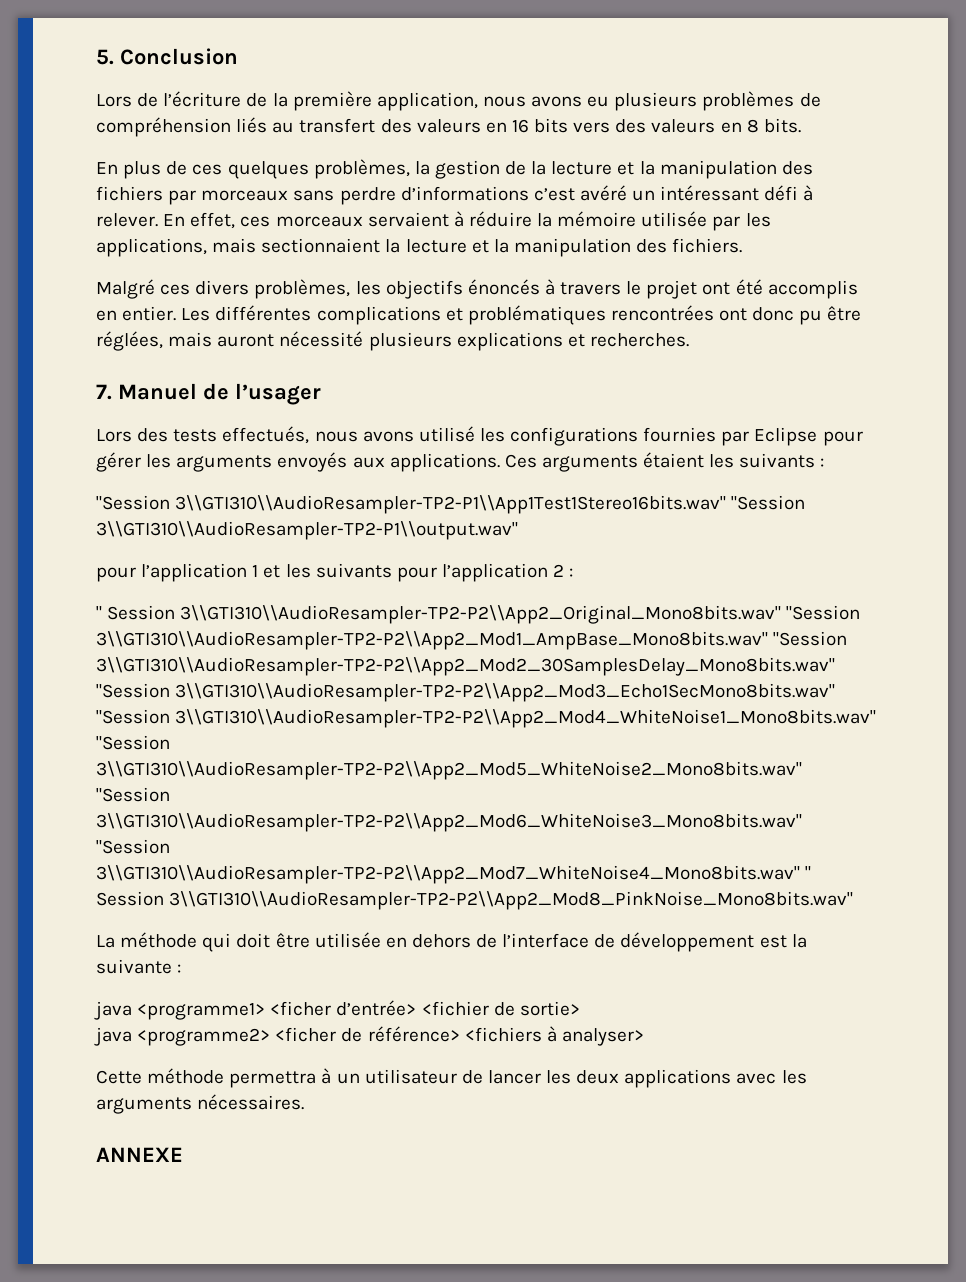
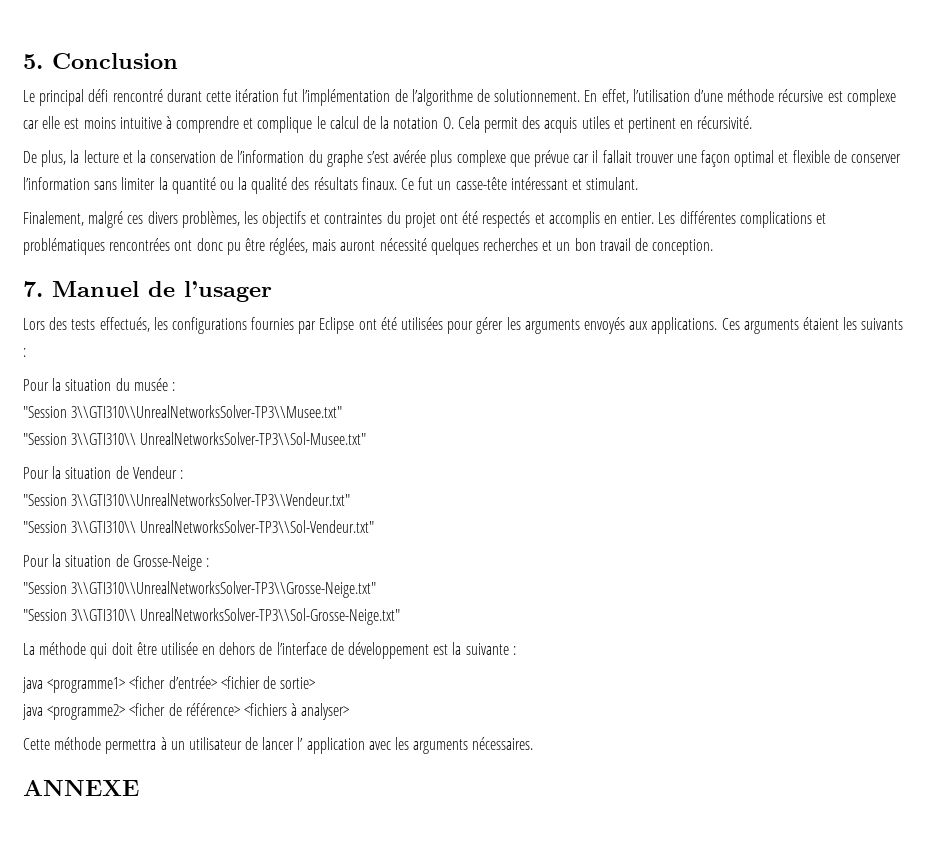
- Lors de l’écriture de la première application, nous avons eu plusieurs problèmes de compréhension liés au transfert des valeurs en 16 bits vers des valeurs en 8 bits.
- En plus de ces quelques problèmes, la gestion de la lecture et la manipulation des fichiers par morceaux sans perdre d’informations c’est avéré un intéressant défi à relever. En effet, ces morceaux servaient à réduire la mémoire utilisée par les applications, mais sectionnaient la lecture et la manipulation des fichiers.
- Malgré ces divers problèmes, les objectifs énoncés à travers le projet ont été accomplis en entier.
+ Le principal défi rencontré durant cette itération fut l’implémentation de l’algorithme de solutionnement. En effet, l’utilisation d’une méthode récursive est complexe car elle est moins intuitive à comprendre et complique le calcul de la notation O. Cela permit des acquis utiles et pertinent en récursivité.
+ De plus, la lecture et la conservation de l’information du graphe s’est avérée plus complexe que prévue car il fallait trouver une façon optimal et flexible de conserver l’information sans limiter la quantité ou la qualité des résultats finaux. Ce fut un casse-tête intéressant et stimulant.
+ Finalement, malgré ces divers problèmes, les objectifs et contraintes du projet ont été respectés et accomplis en entier.
- Les différentes complications et problématiques rencontrées ont donc pu être réglées, mais auront nécessité plusieurs explications et recherches.
+ Les différentes complications et problématiques rencontrées ont donc pu être réglées, mais auront nécessité quelques recherches et un bon travail de conception.
- Lors des tests effectués, nous avons utilisé les configurations fournies par Eclipse pour gérer les arguments envoyés aux applications.
+ Lors des tests effectués, les configurations fournies par Eclipse ont été utilisées pour gérer les arguments envoyés aux applications.
- "Session 3\\GTI310\\AudioResampler-TP2-P1\\App1Test1Stereo16bits.wav" "Session 3\\GTI310\\AudioResampler-TP2-P1\\output.wav"
- pour l’application 1 et les suivants pour l’application 2 :
- " Session 3\\GTI310\\AudioResampler-TP2-P2\\App2_Original_Mono8bits.wav" "Session 3\\GTI310\\AudioResampler-TP2-P2\\App2_Mod1_AmpBase_Mono8bits.wav" "Session 3\\GTI310\\AudioResampler-TP2-P2\\App2_Mod2_30SamplesDelay_Mono8bits.wav" "Session 3\\GTI310\\AudioResampler-TP2-P2\\App2_Mod3_Echo1SecMono8bits.wav" "Session 3\\GTI310\\AudioResampler-TP2-P2\\App2_Mod4_WhiteNoise1_Mono8bits.wav" "Session 3\\GTI310\\AudioResampler-TP2-P2\\App2_Mod5_WhiteNoise2_Mono8bits.wav" "Session 3\\GTI310\\AudioResampler-TP2-P2\\App2_Mod6_WhiteNoise3_Mono8bits.wav" "Session 3\\GTI310\\AudioResampler-TP2-P2\\App2_Mod7_WhiteNoise4_Mono8bits.wav" " Session 3\\GTI310\\AudioResampler-TP2-P2\\App2_Mod8_PinkNoise_Mono8bits.wav"
+ Pour la situation du musée :
+ "Session 3\\GTI310\\UnrealNetworksSolver-TP3\\Musee.txt"
+ "Session 3\\GTI310\\ UnrealNetworksSolver-TP3\\Sol-Musee.txt"
+ Pour la situation de Vendeur :
+ "Session 3\\GTI310\\UnrealNetworksSolver-TP3\\Vendeur.txt"
+ "Session 3\\GTI310\\ UnrealNetworksSolver-TP3\\Sol-Vendeur.txt"
+ Pour la situation de Grosse-Neige :
+ "Session 3\\GTI310\\UnrealNetworksSolver-TP3\\Grosse-Neige.txt"
+ "Session 3\\GTI310\\ UnrealNetworksSolver-TP3\\Sol-Grosse-Neige.txt"
- Cette méthode permettra à un utilisateur de lancer les deux applications avec les arguments nécessaires.
+ Cette méthode permettra à un utilisateur de lancer l’ application avec les arguments nécessaires.

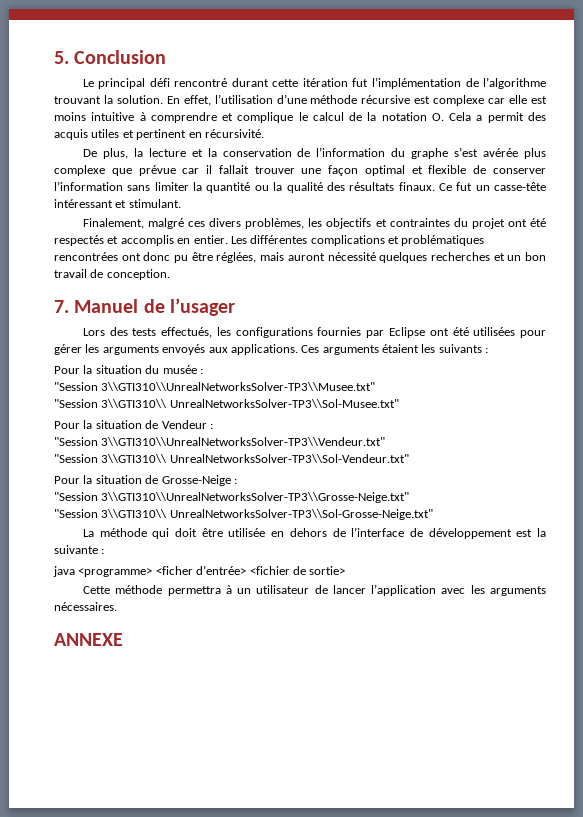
- Le principal défi rencontré durant cette itération fut l’implémentation de l’algorithme de solutionnement.
+ Le principal défi rencontré durant cette itération fut l’implémentation de l’algorithme trouvant la solution.
- En effet, l’utilisation d’une méthode récursive est complexe car elle est moins intuitive à comprendre et complique le calcul de la notation O. Cela permit des acquis utiles et pertinent en récursivité.
+ En effet, l’utilisation d’une méthode récursive est complexe car elle est moins intuitive à comprendre et complique le calcul de la notation O. Cela a permit des acquis utiles et pertinent en récursivité.
- java <programme1> <ficher d’entrée> <fichier de sortie>
+ java <programme> <ficher d’entrée> <fichier de sortie>
- java <programme2> <ficher de référence> <fichiers à analyser>
- Cette méthode permettra à un utilisateur de lancer l’ application avec les arguments nécessaires.
+ Cette méthode permettra à un utilisateur de lancer l’application avec les arguments nécessaires.

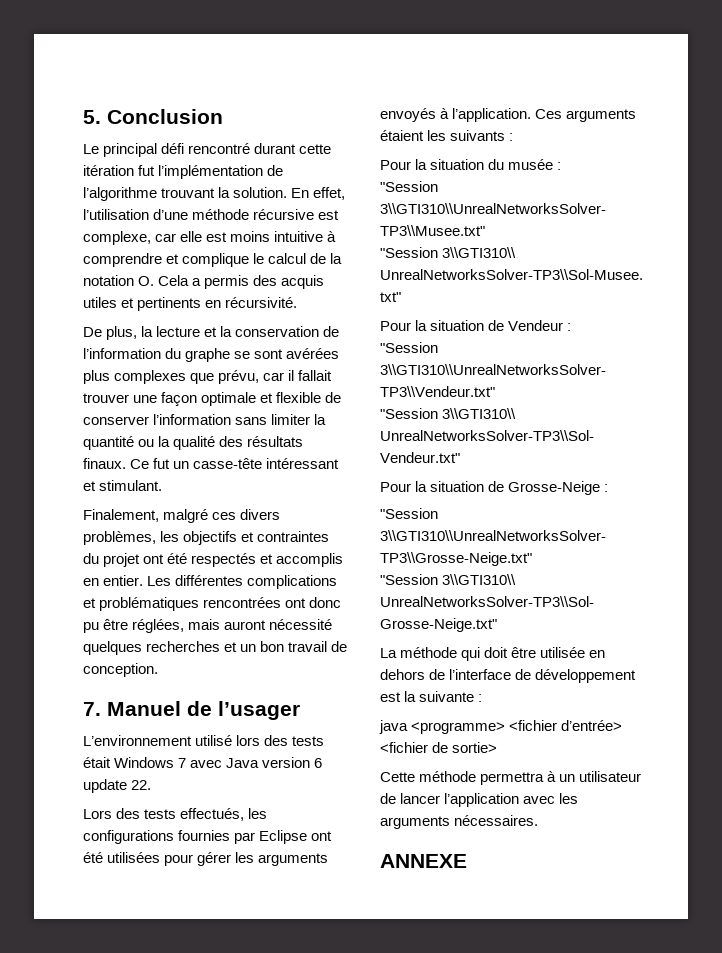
- En effet, l’utilisation d’une méthode récursive est complexe car elle est moins intuitive à comprendre et complique le calcul de la notation O. Cela a permit des acquis utiles et pertinent en récursivité.
+ En effet, l’utilisation d’une méthode récursive est complexe, car elle est moins intuitive à comprendre et complique le calcul de la notation O. Cela a permis des acquis utiles et pertinents en récursivité.
- De plus, la lecture et la conservation de l’information du graphe s’est avérée plus complexe que prévue car il fallait trouver une façon optimal et flexible de conserver l’information sans limiter la quantité ou la qualité des résultats finaux.
+ De plus, la lecture et la conservation de l’information du graphe se sont avérées plus complexes que prévu, car il fallait trouver une façon optimale et flexible de conserver l’information sans limiter la quantité ou la qualité des résultats finaux.
+ L’environnement utilisé lors des tests était Windows 7 avec Java version 6 update 22.
- Lors des tests effectués, les configurations fournies par Eclipse ont été utilisées pour gérer les arguments envoyés aux applications.
+ Lors des tests effectués, les configurations fournies par Eclipse ont été utilisées pour gérer les arguments envoyés à l’application.
- java <programme> <ficher d’entrée> <fichier de sortie>
+ java <programme> <fichier d’entrée> <fichier de sortie>

